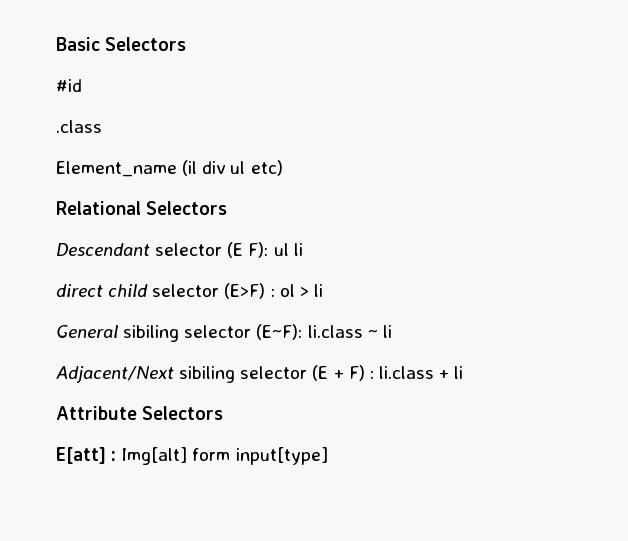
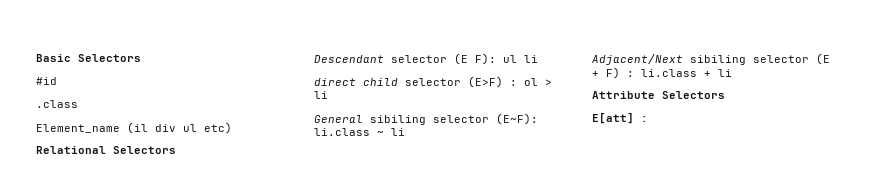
- E[att] : Img[alt] form input[type]
+ E[att] :

